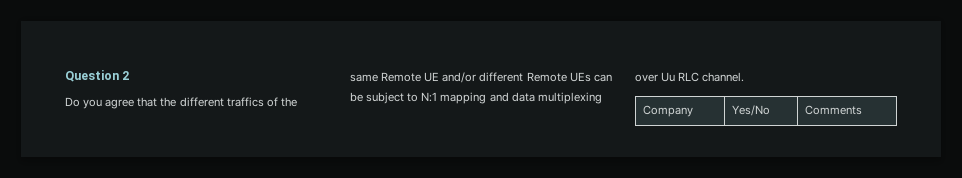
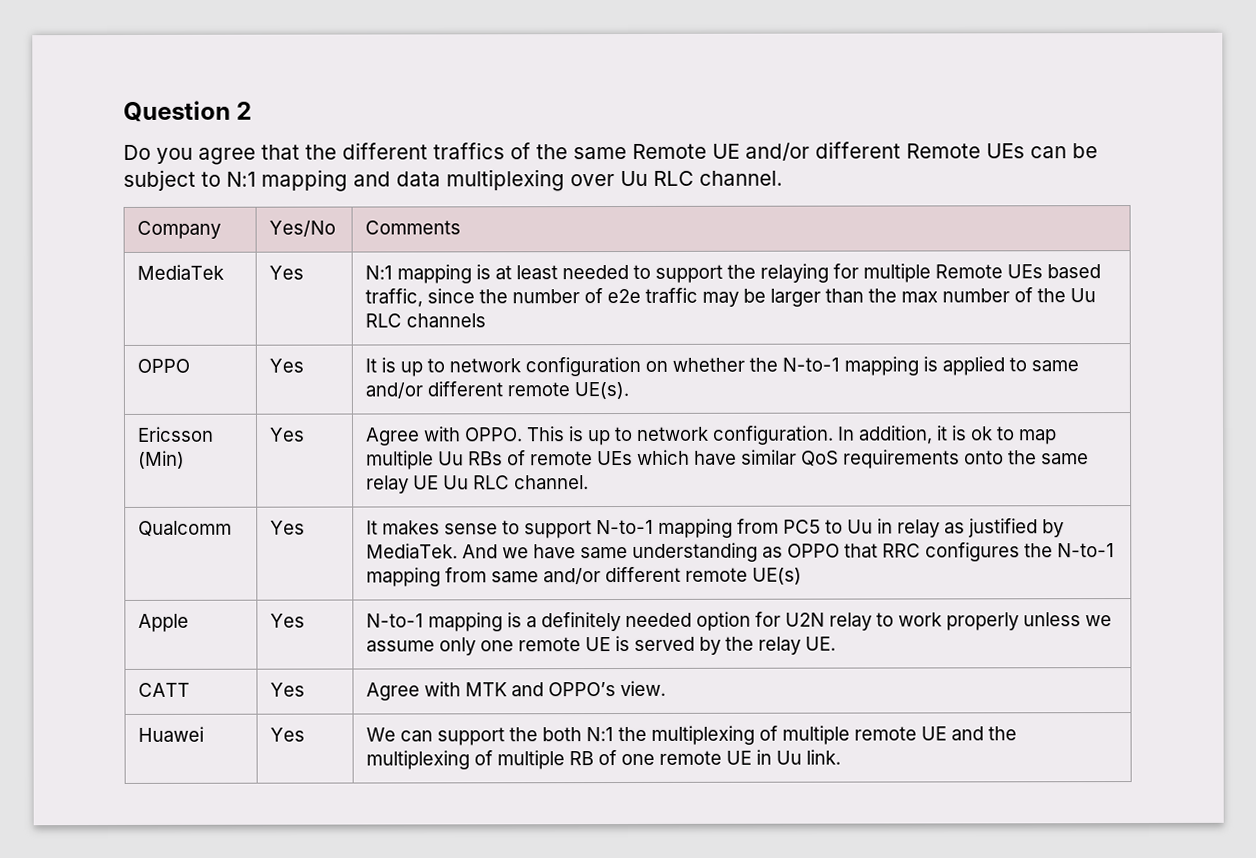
+ MediaTek | Yes | N:1 mapping is at least needed to support the relaying for multiple Remote UEs based traffic, since the number of e2e traffic may be larger than the max number of the Uu RLC channels
+ OPPO | Yes | It is up to network configuration on whether the N-to-1 mapping is applied to same and/or different remote UE(s).
+ Ericsson (Min) | Yes | Agree with OPPO. This is up to network configuration. In addition, it is ok to map multiple Uu RBs of remote UEs which have similar QoS requirements onto the same relay UE Uu RLC channel.
+ Qualcomm | Yes | It makes sense to support N-to-1 mapping from PC5 to Uu in relay as justified by MediaTek. And we have same understanding as OPPO that RRC configures the N-to-1 mapping from same and/or different remote UE(s)
+ Apple | Yes | N-to-1 mapping is a definitely needed option for U2N relay to work properly unless we assume only one remote UE is served by the relay UE.
+ CATT | Yes | Agree with MTK and OPPO’s view.
+ Huawei | Yes | We can support the both N:1 the multiplexing of multiple remote UE and the multiplexing of multiple RB of one remote UE in Uu link.

